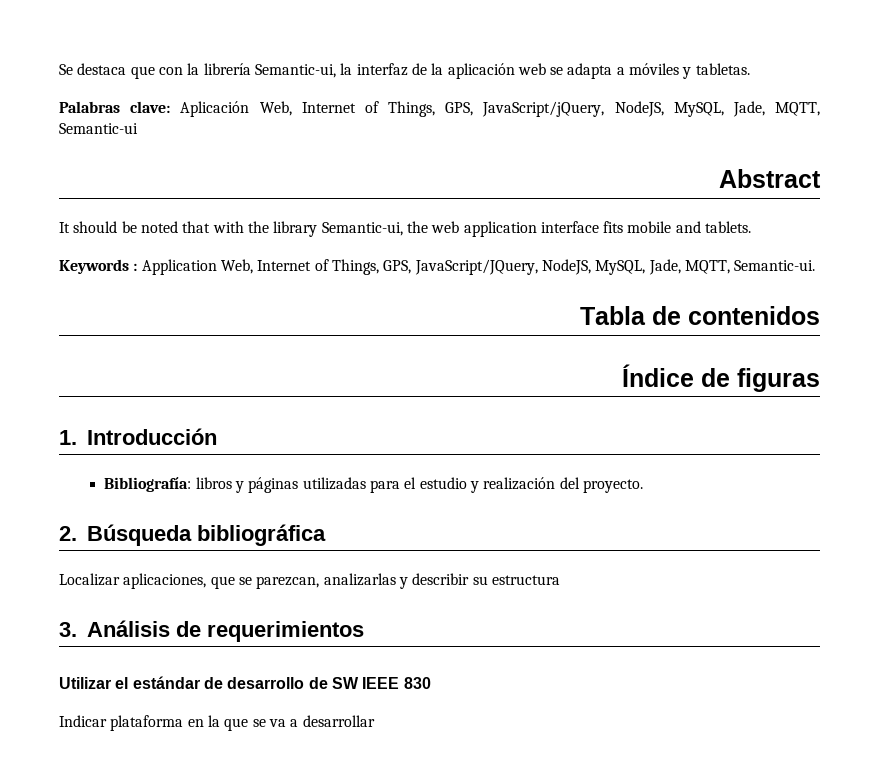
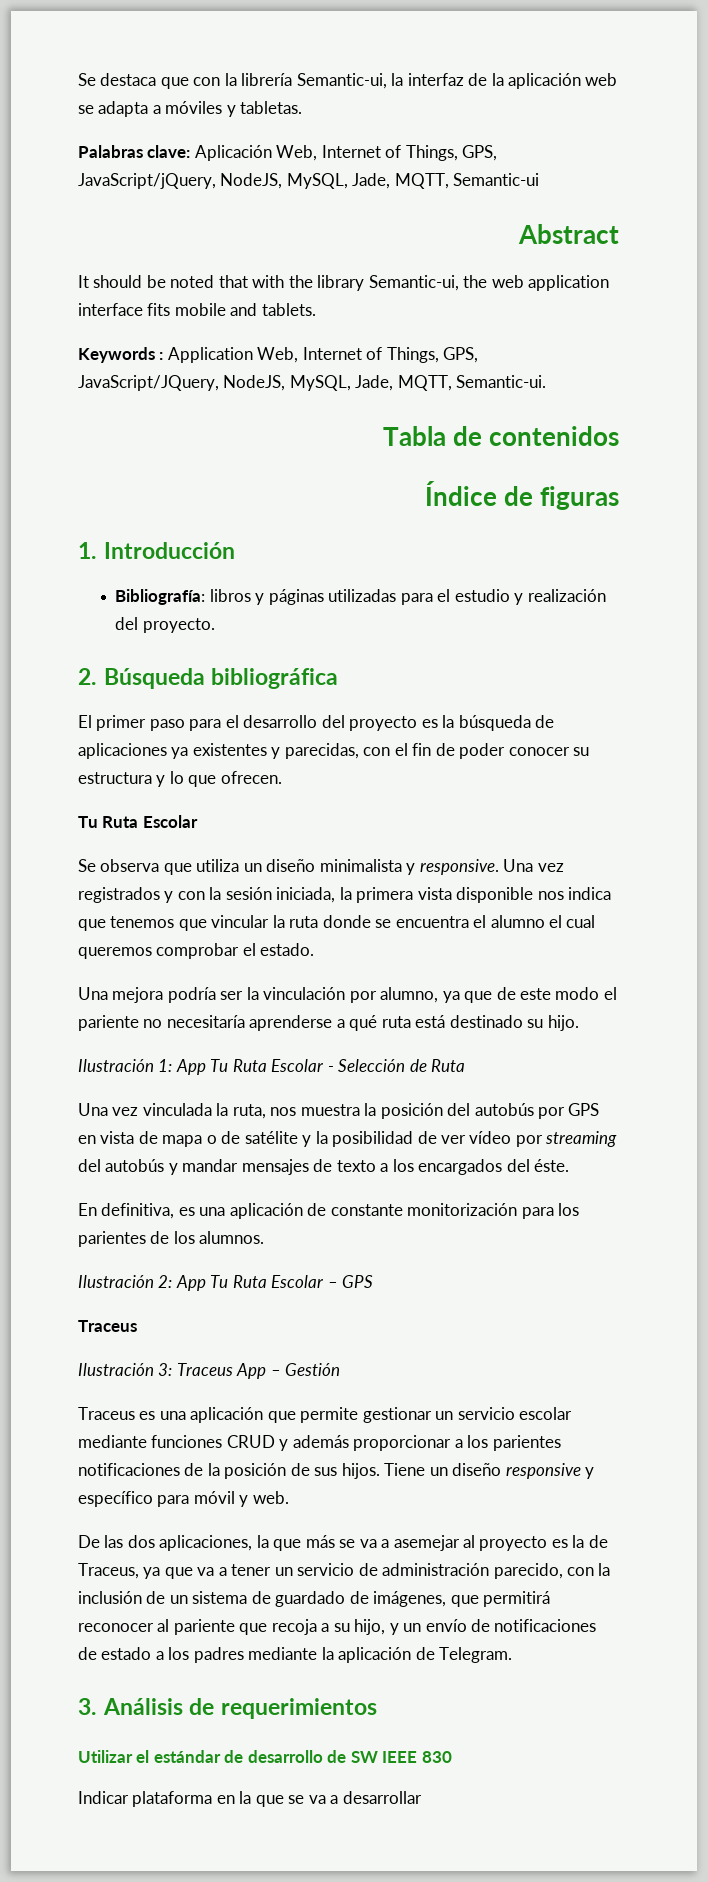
- Localizar aplicaciones, que se parezcan, analizarlas y describir su estructura
+ El primer paso para el desarrollo del proyecto es la búsqueda de aplicaciones ya existentes y parecidas, con el fin de poder conocer su estructura y lo que ofrecen.
+ Tu Ruta Escolar
+ Se observa que utiliza un diseño minimalista y responsive. Una vez registrados y con la sesión iniciada, la primera vista disponible nos indica que tenemos que vincular la ruta donde se encuentra el alumno el cual queremos comprobar el estado.
+ Una mejora podría ser la vinculación por alumno, ya que de este modo el pariente no necesitaría aprenderse a qué ruta está destinado su hijo.
+ Ilustración 1: App Tu Ruta Escolar - Selección de Ruta
+ Una vez vinculada la ruta, nos muestra la posición del autobús por GPS en vista de mapa o de satélite y la posibilidad de ver vídeo por streaming del autobús y mandar mensajes de texto a los encargados del éste.
+ En definitiva, es una aplicación de constante monitorización para los parientes de los alumnos.
+ Ilustración 2: App Tu Ruta Escolar – GPS
+ Traceus
+ Ilustración 3: Traceus App – Gestión
+ Traceus es una aplicación que permite gestionar un servicio escolar mediante funciones CRUD y además proporcionar a los parientes notificaciones de la posición de sus hijos. Tiene un diseño responsive y específico para móvil y web.
+ De las dos aplicaciones, la que más se va a asemejar al proyecto es la de Traceus, ya que va a tener un servicio de administración parecido, con la inclusión de un sistema de guardado de imágenes, que permitirá reconocer al pariente que recoja a su hijo, y un envío de notificaciones de estado a los padres mediante la aplicación de Telegram.

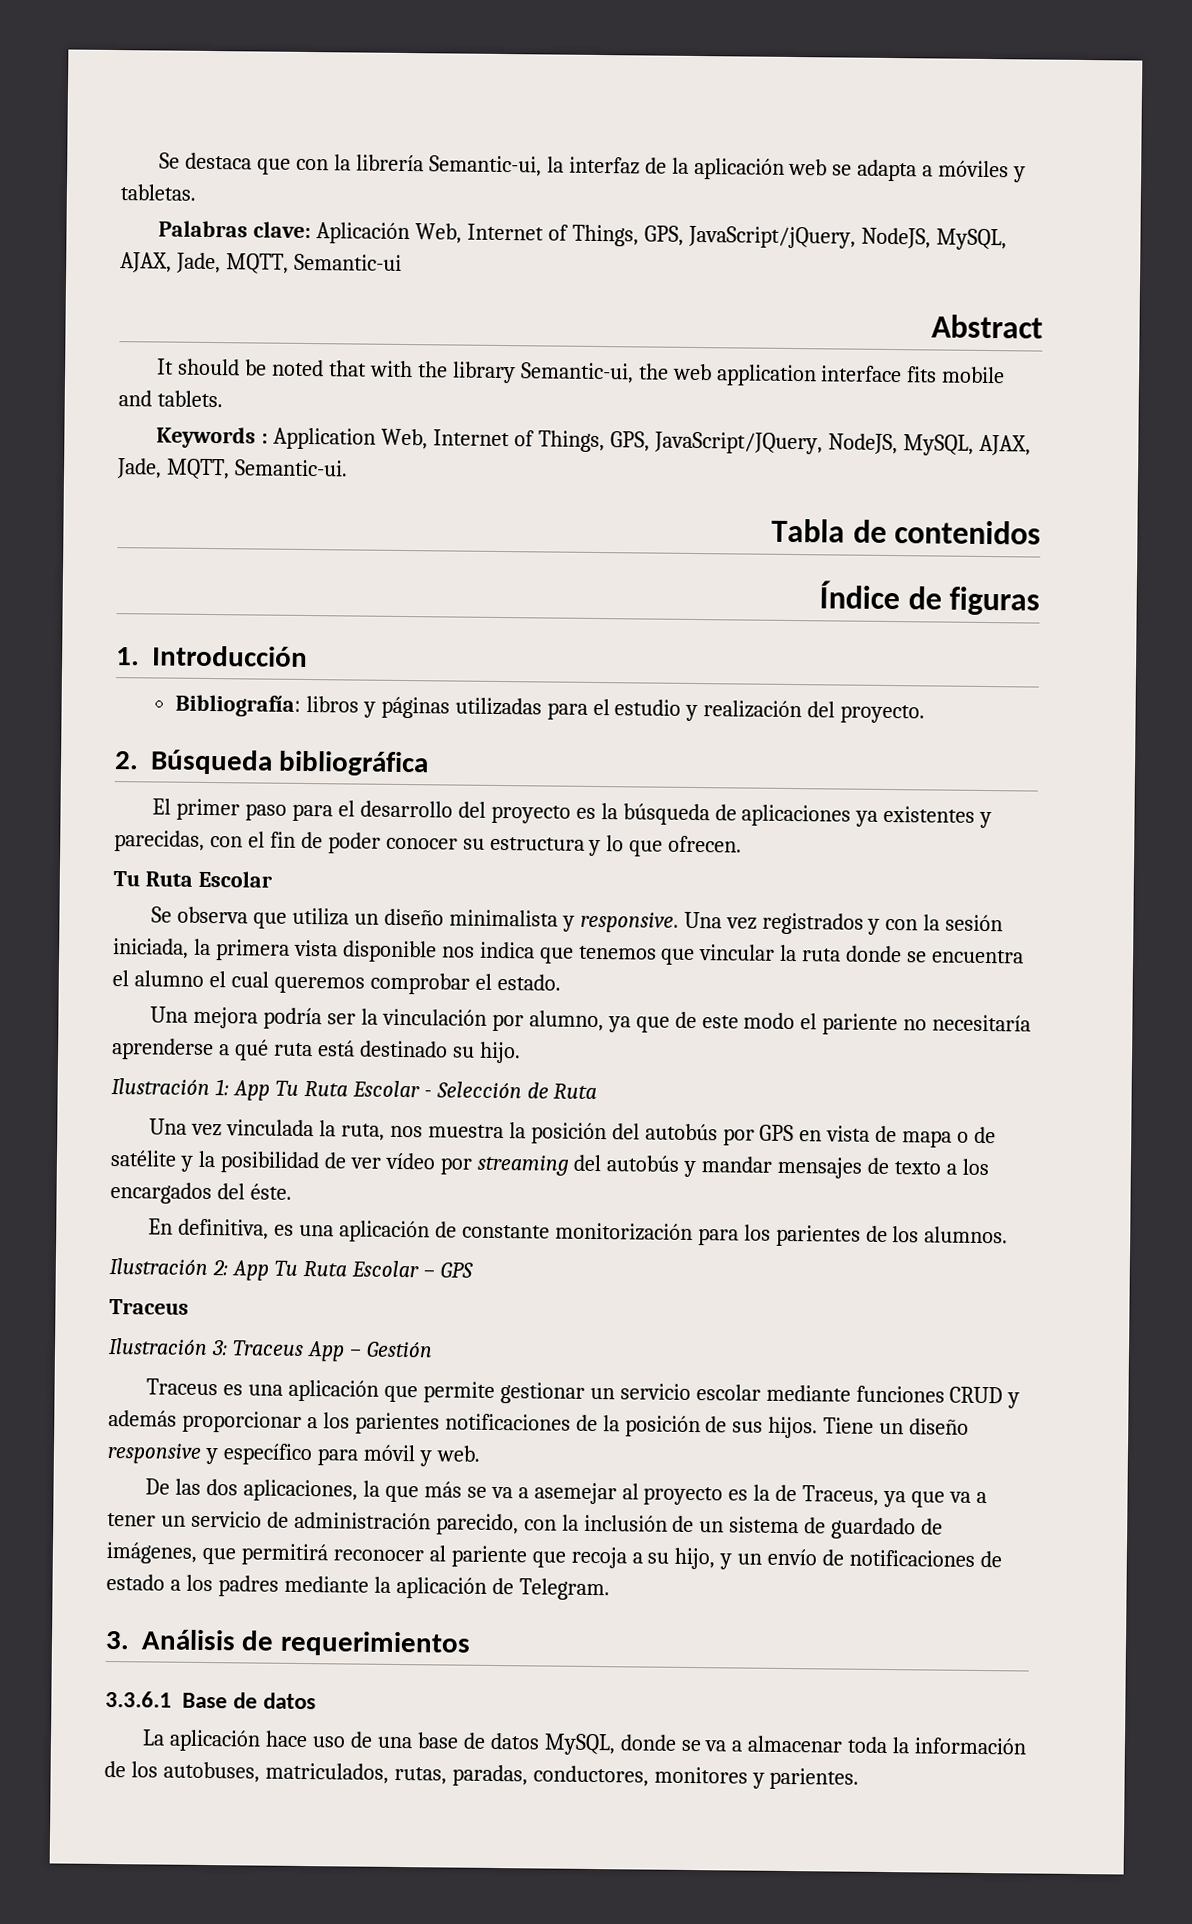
- Palabras clave: Aplicación Web, Internet of Things, GPS, JavaScript/jQuery, NodeJS, MySQL, Jade, MQTT, Semantic-ui
+ Palabras clave: Aplicación Web, Internet of Things, GPS, JavaScript/jQuery, NodeJS, MySQL, AJAX, Jade, MQTT, Semantic-ui
- Keywords : Application Web, Internet of Things, GPS, JavaScript/JQuery, NodeJS, MySQL, Jade, MQTT, Semantic-ui.
+ Keywords : Application Web, Internet of Things, GPS, JavaScript/JQuery, NodeJS, MySQL, AJAX, Jade, MQTT, Semantic-ui.
- Utilizar el estándar de desarrollo de SW IEEE 830
- Indicar plataforma en la que se va a desarrollar
+ 3.3.6.1 Base de datos
+ La aplicación hace uso de una base de datos MySQL, donde se va a almacenar toda la información de los autobuses, matriculados, rutas, paradas, conductores, monitores y parientes.

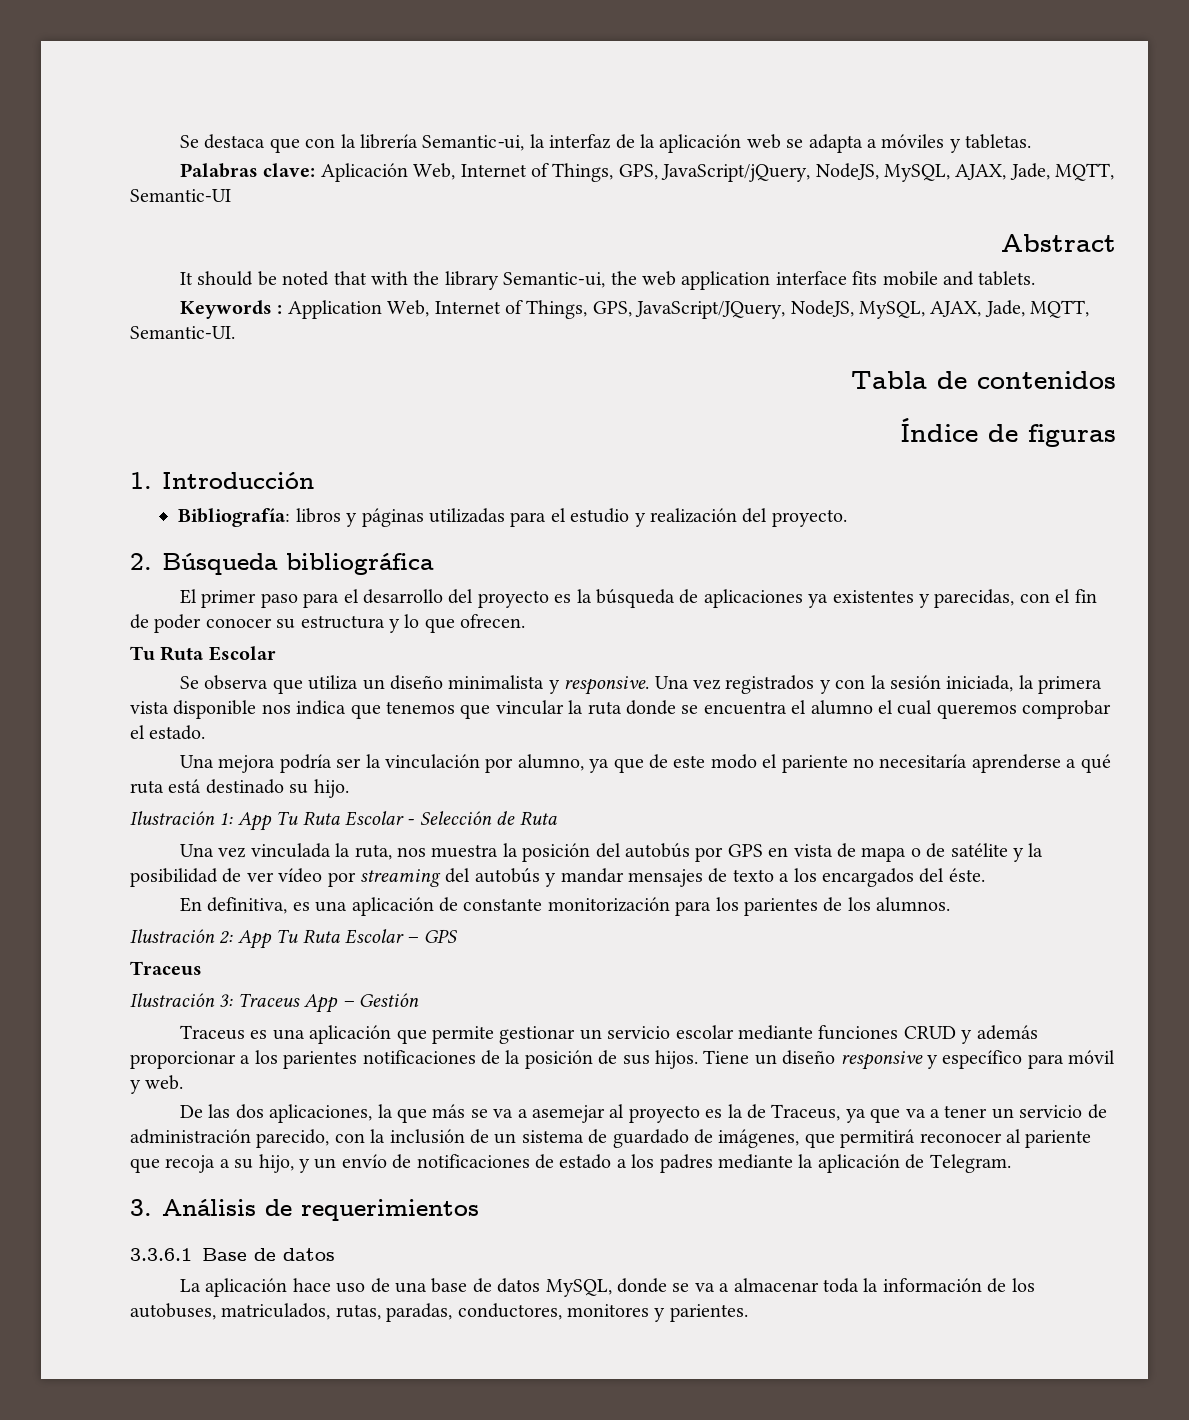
- Palabras clave: Aplicación Web, Internet of Things, GPS, JavaScript/jQuery, NodeJS, MySQL, AJAX, Jade, MQTT, Semantic-ui
+ Palabras clave: Aplicación Web, Internet of Things, GPS, JavaScript/jQuery, NodeJS, MySQL, AJAX, Jade, MQTT, Semantic-UI
- Keywords : Application Web, Internet of Things, GPS, JavaScript/JQuery, NodeJS, MySQL, AJAX, Jade, MQTT, Semantic-ui.
+ Keywords : Application Web, Internet of Things, GPS, JavaScript/JQuery, NodeJS, MySQL, AJAX, Jade, MQTT, Semantic-UI.

